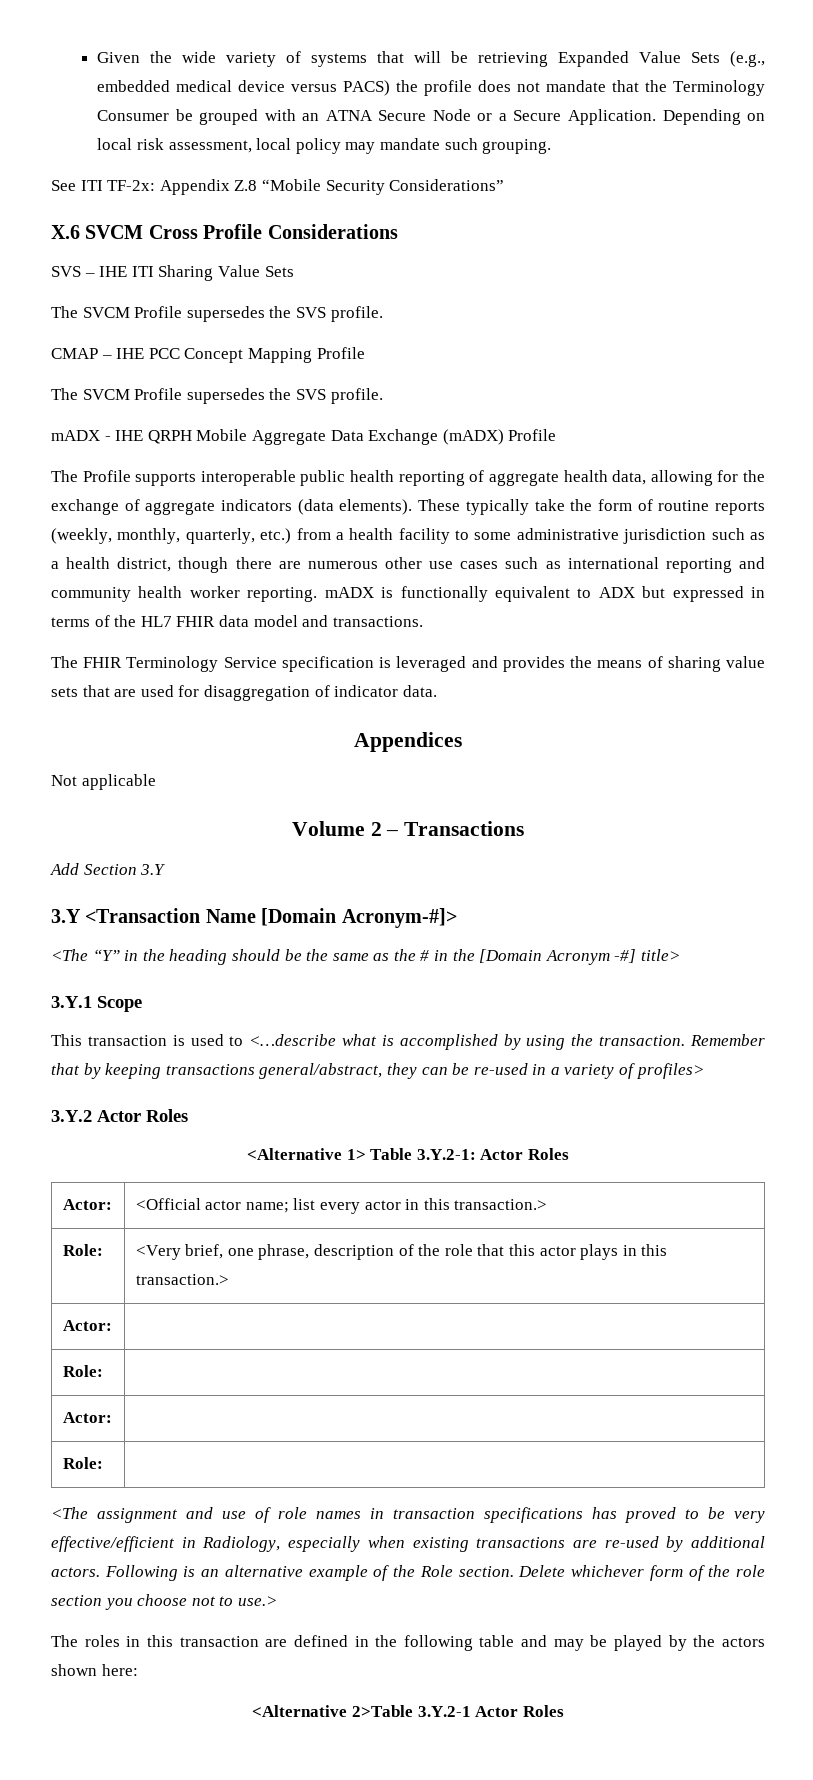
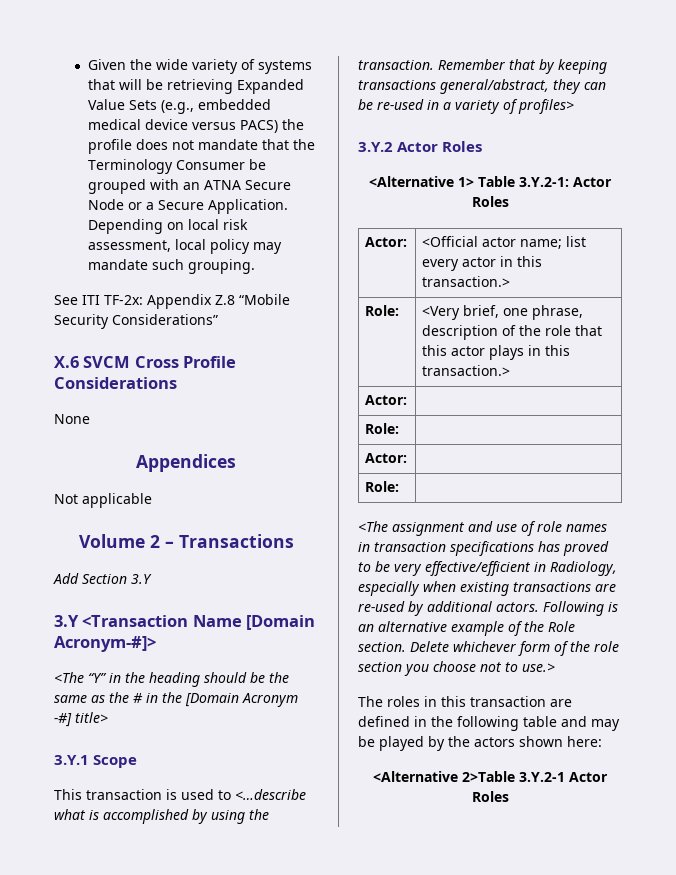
- SVS – IHE ITI Sharing Value Sets
- The SVCM Profile supersedes the SVS profile.
- CMAP – IHE PCC Concept Mapping Profile
- The SVCM Profile supersedes the SVS profile.
- mADX - IHE QRPH Mobile Aggregate Data Exchange (mADX) Profile
- The Profile supports interoperable public health reporting of aggregate health data, allowing for the exchange of aggregate indicators (data elements). These typically take the form of routine reports (weekly, monthly, quarterly, etc.) from a health facility to some administrative jurisdiction such as a health district, though there are numerous other use cases such as international reporting and community health worker reporting. mADX is functionally equivalent to ADX but expressed in terms of the HL7 FHIR data model and transactions.
- The FHIR Terminology Service specification is leveraged and provides the means of sharing value sets that are used for disaggregation of indicator data.
+ None

